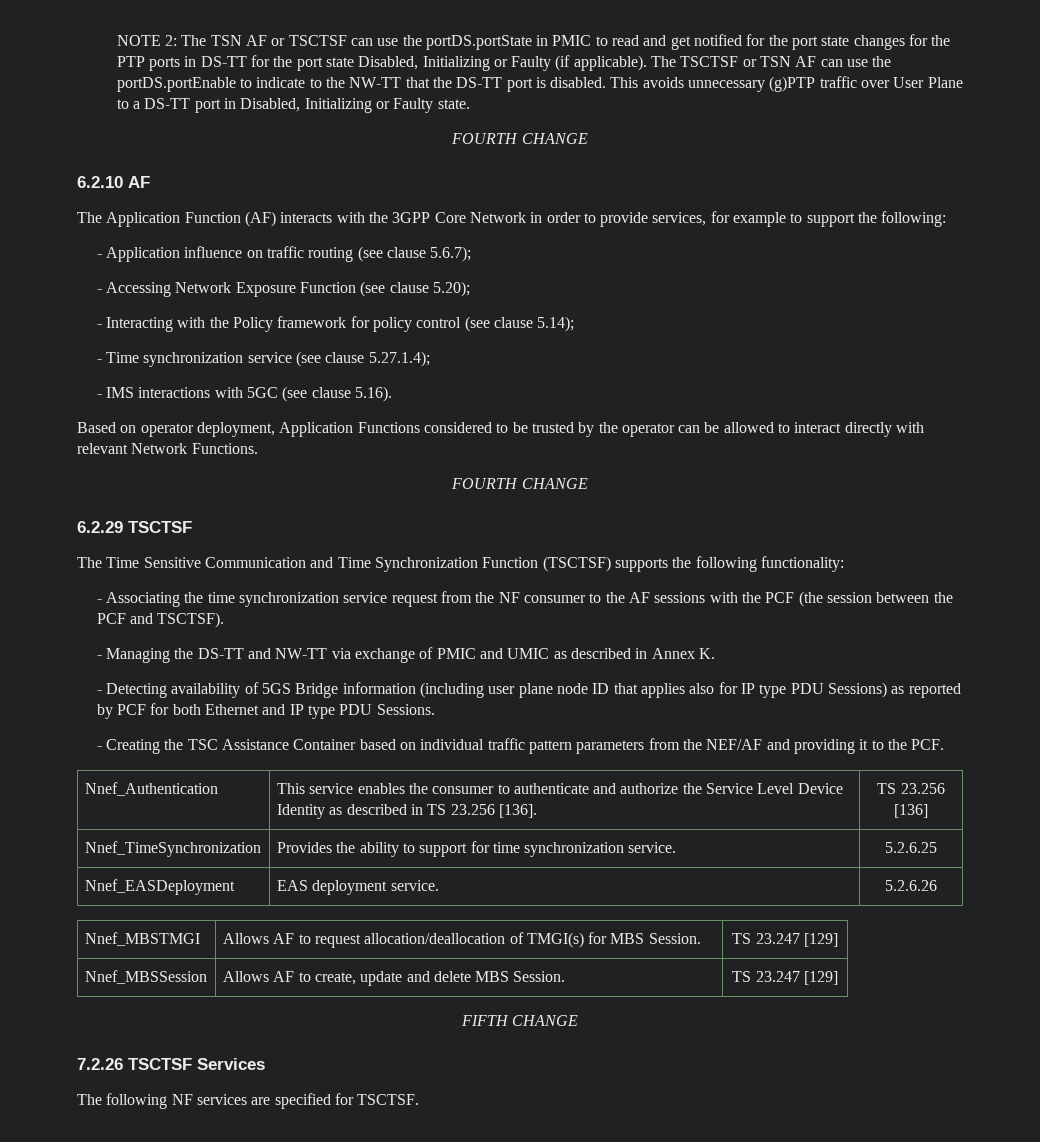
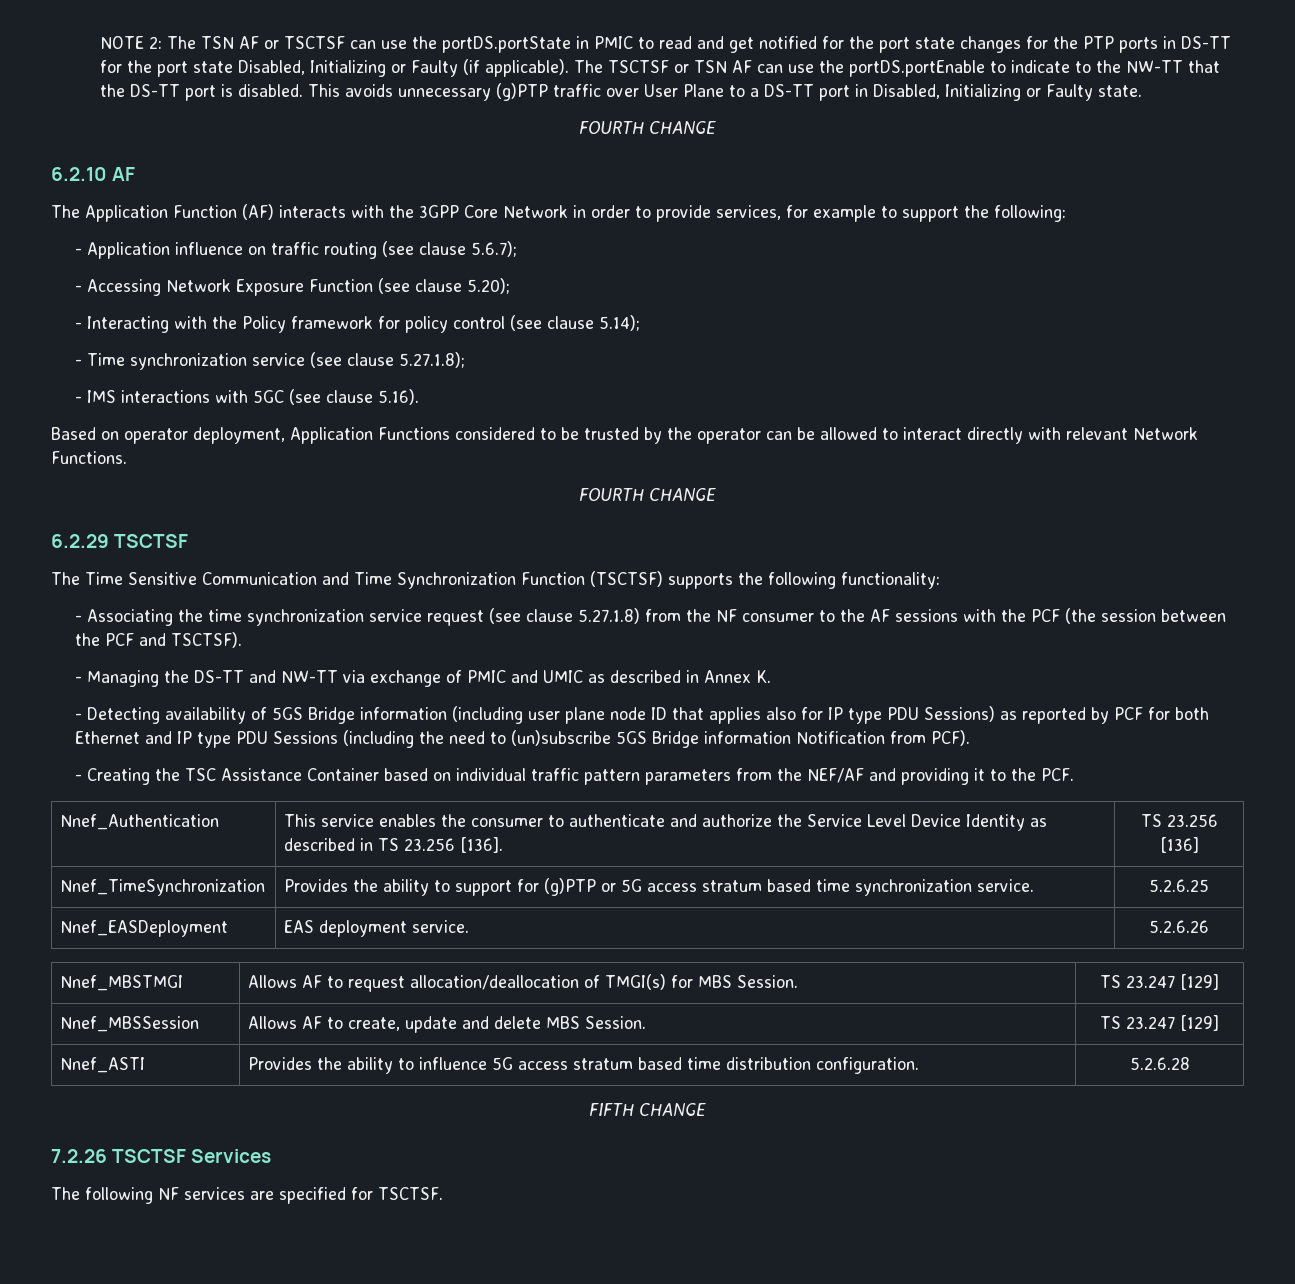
- - Time synchronization service (see clause 5.27.1.4);
+ - Time synchronization service (see clause 5.27.1.8);
- - Associating the time synchronization service request from the NF consumer to the AF sessions with the PCF (the session between the PCF and TSCTSF).
+ - Associating the time synchronization service request (see clause 5.27.1.8) from the NF consumer to the AF sessions with the PCF (the session between the PCF and TSCTSF).
- - Detecting availability of 5GS Bridge information (including user plane node ID that applies also for IP type PDU Sessions) as reported by PCF for both Ethernet and IP type PDU Sessions.
+ - Detecting availability of 5GS Bridge information (including user plane node ID that applies also for IP type PDU Sessions) as reported by PCF for both Ethernet and IP type PDU Sessions (including the need to (un)subscribe 5GS Bridge information Notification from PCF).
- Nnef_TimeSynchronization | Provides the ability to support for time synchronization service. | 5.2.6.25
+ Nnef_TimeSynchronization | Provides the ability to support for (g)PTP or 5G access stratum based time synchronization service. | 5.2.6.25
+ Nnef_ASTI | Provides the ability to influence 5G access stratum based time distribution configuration. | 5.2.6.28

